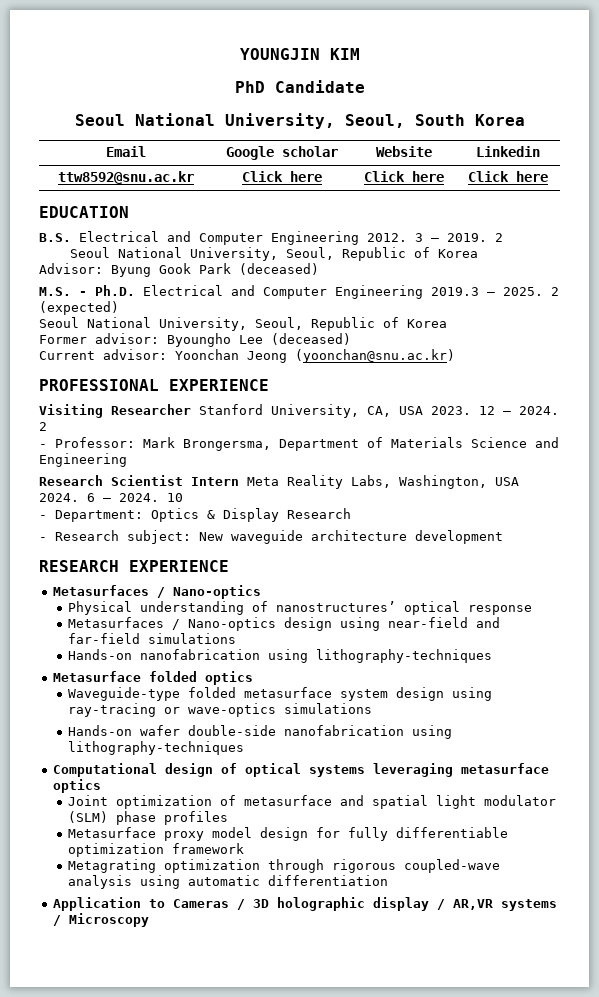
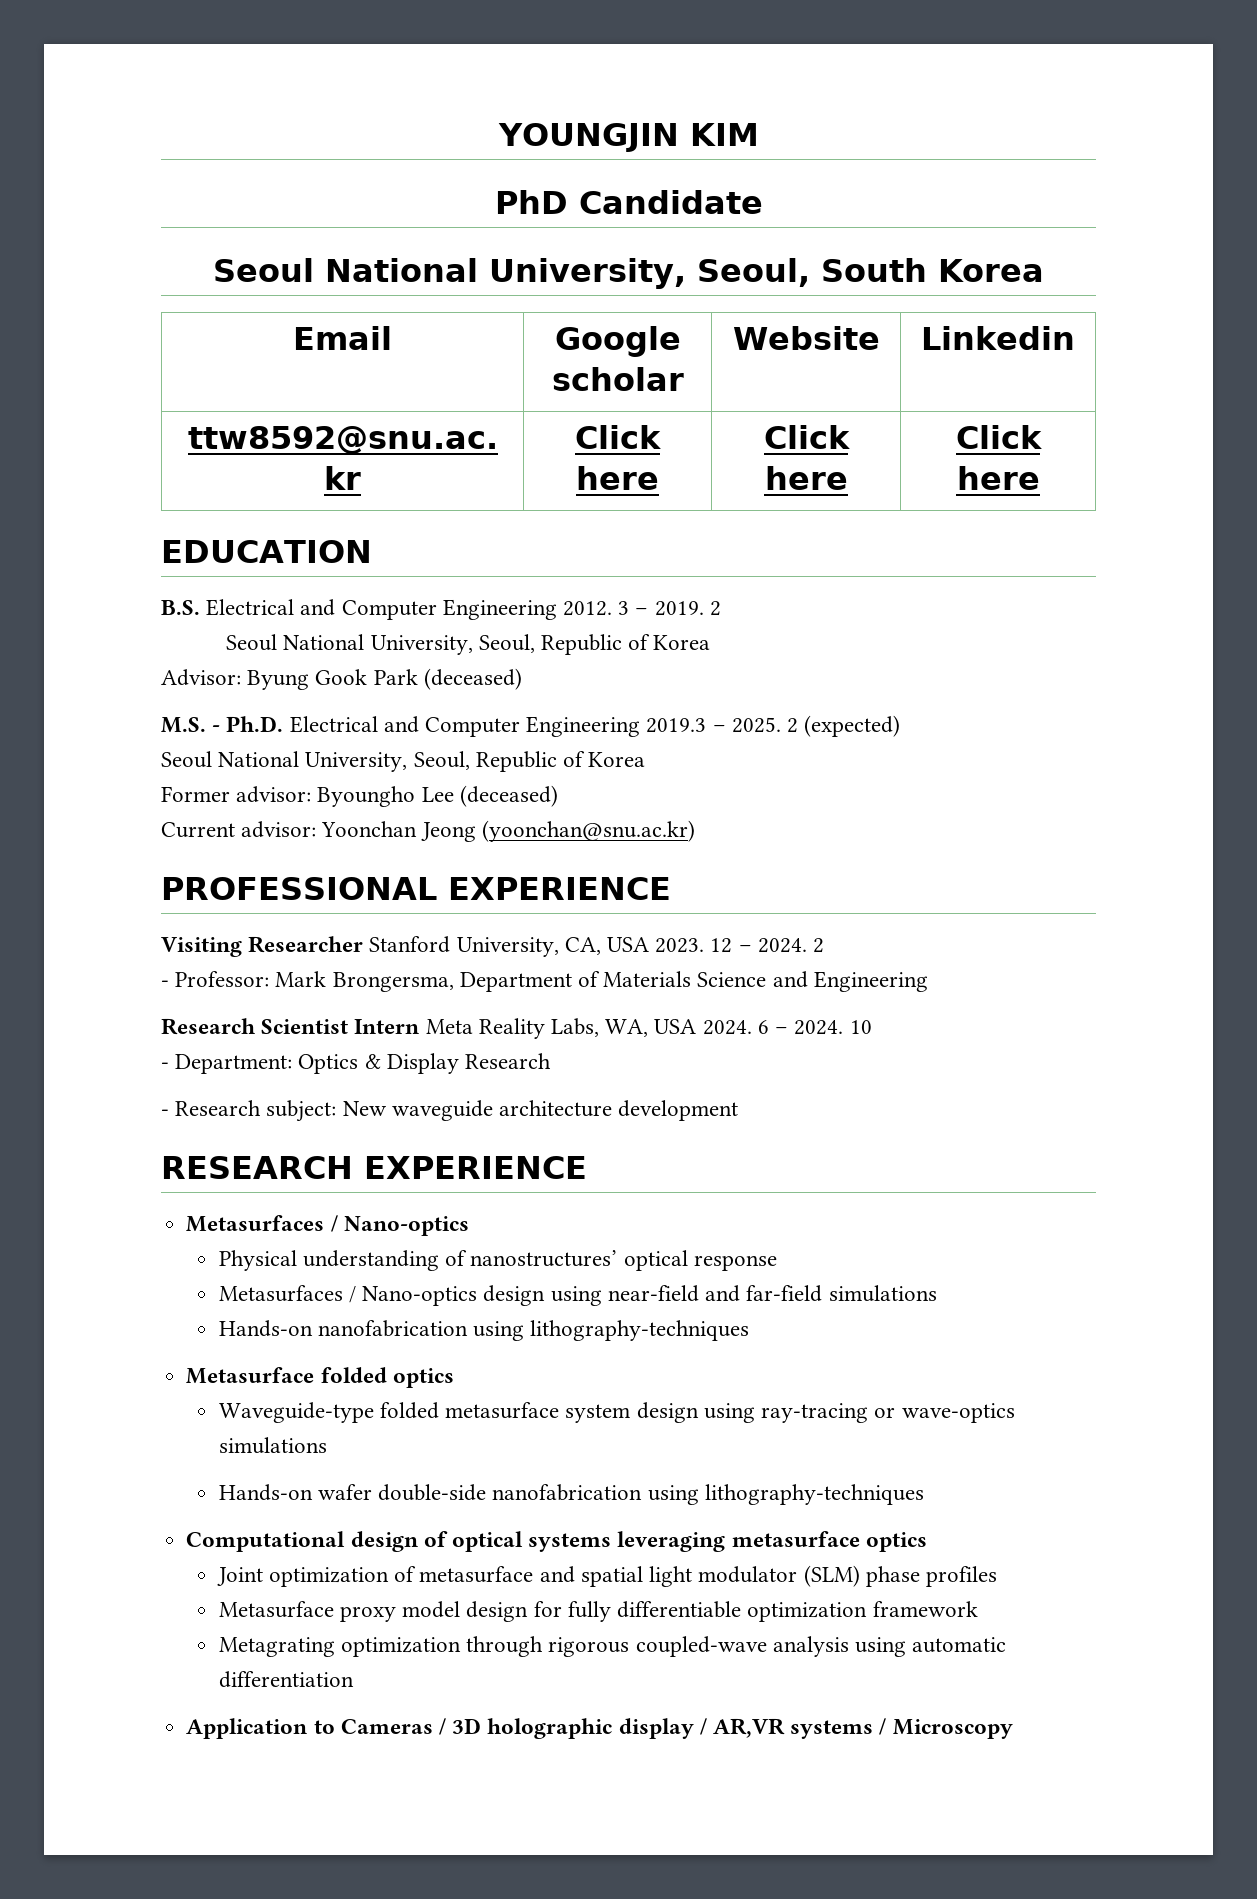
- Research Scientist Intern Meta Reality Labs, Washington, USA 2024.
+ Research Scientist Intern Meta Reality Labs, WA, USA 2024.

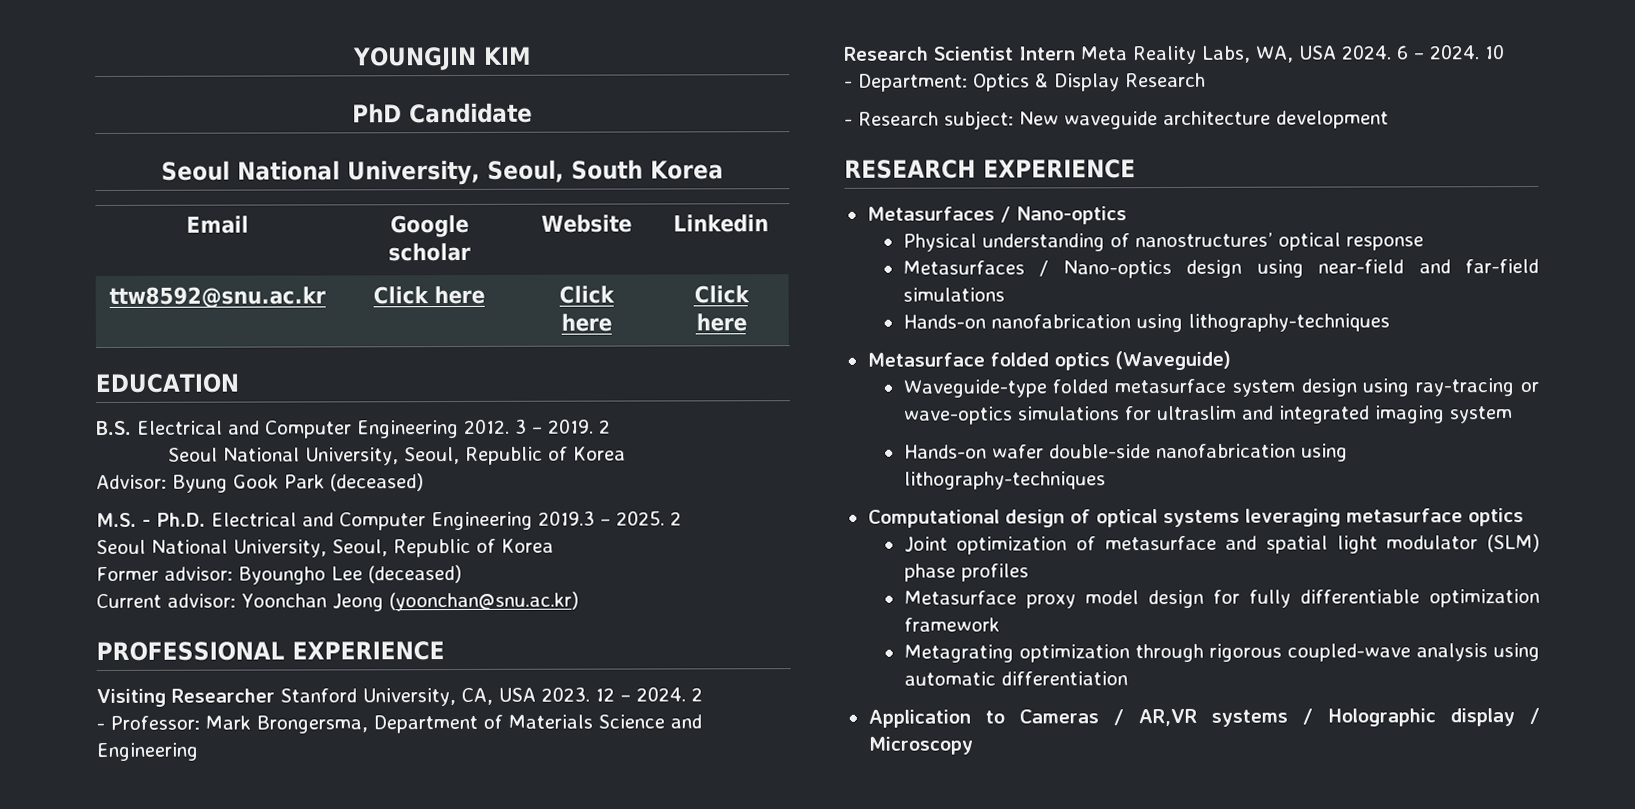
- M.S. - Ph.D. Electrical and Computer Engineering 2019.3 – 2025. 2 (expected)
+ M.S. - Ph.D. Electrical and Computer Engineering 2019.3 – 2025. 2
- Metasurface folded optics
+ Metasurface folded optics (Waveguide)
- Waveguide-type folded metasurface system design using ray-tracing or wave-optics simulations
+ Waveguide-type folded metasurface system design using ray-tracing or wave-optics simulations for ultraslim and integrated imaging system
- Application to Cameras / 3D holographic display / AR,VR systems / Microscopy
+ Application to Cameras / AR,VR systems / Holographic display / Microscopy

